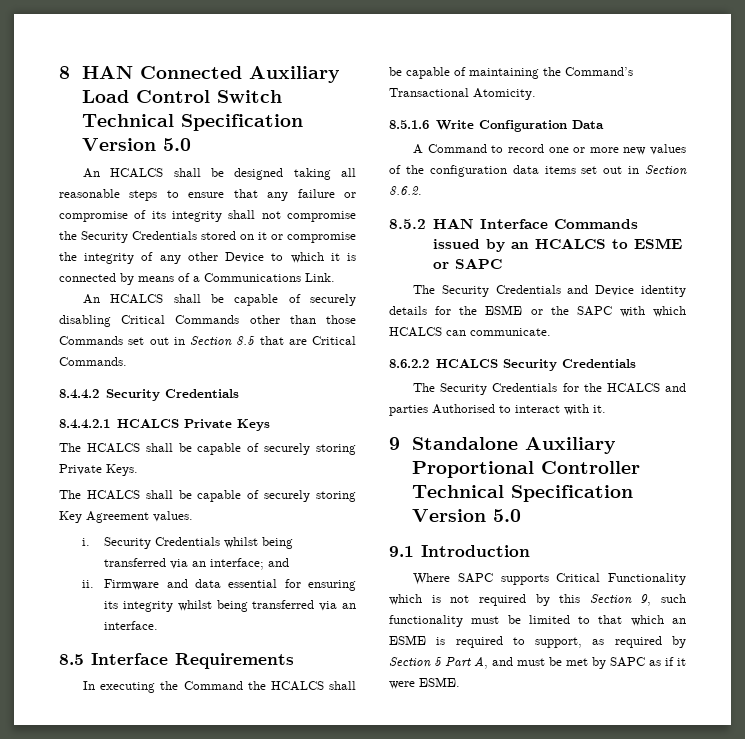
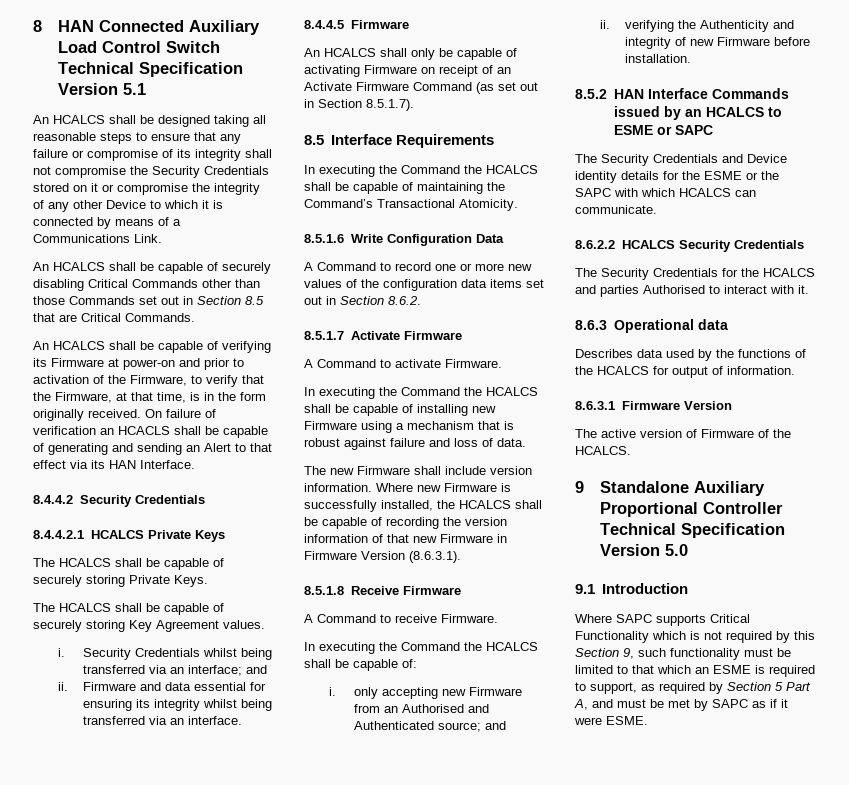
- 8 HAN Connected Auxiliary Load Control Switch Technical Specification Version 5.0
+ 8 HAN Connected Auxiliary Load Control Switch Technical Specification Version 5.1
+ An HCALCS shall be capable of verifying its Firmware at power-on and prior to activation of the Firmware, to verify that the Firmware, at that time, is in the form originally received. On failure of verification an HCACLS shall be capable of generating and sending an Alert to that effect via its HAN Interface.
+ 8.4.4.5 Firmware
+ An HCALCS shall only be capable of activating Firmware on receipt of an Activate Firmware Command (as set out in Section 8.5.1.7).
+ 8.5.1.7 Activate Firmware
+ A Command to activate Firmware.
+ In executing the Command the HCALCS shall be capable of installing new Firmware using a mechanism that is robust against failure and loss of data.
+ The new Firmware shall include version information. Where new Firmware is successfully installed, the HCALCS shall be capable of recording the version information of that new Firmware in Firmware Version (8.6.3.1).
+ 8.5.1.8 Receive Firmware
+ A Command to receive Firmware.
+ In executing the Command the HCALCS shall be capable of:
+ i. only accepting new Firmware from an Authorised and Authenticated source; and
+ ii. verifying the Authenticity and integrity of new Firmware before installation.
+ 8.6.3 Operational data
+ Describes data used by the functions of the HCALCS for output of information.
+ 8.6.3.1 Firmware Version
+ The active version of Firmware of the HCALCS.

